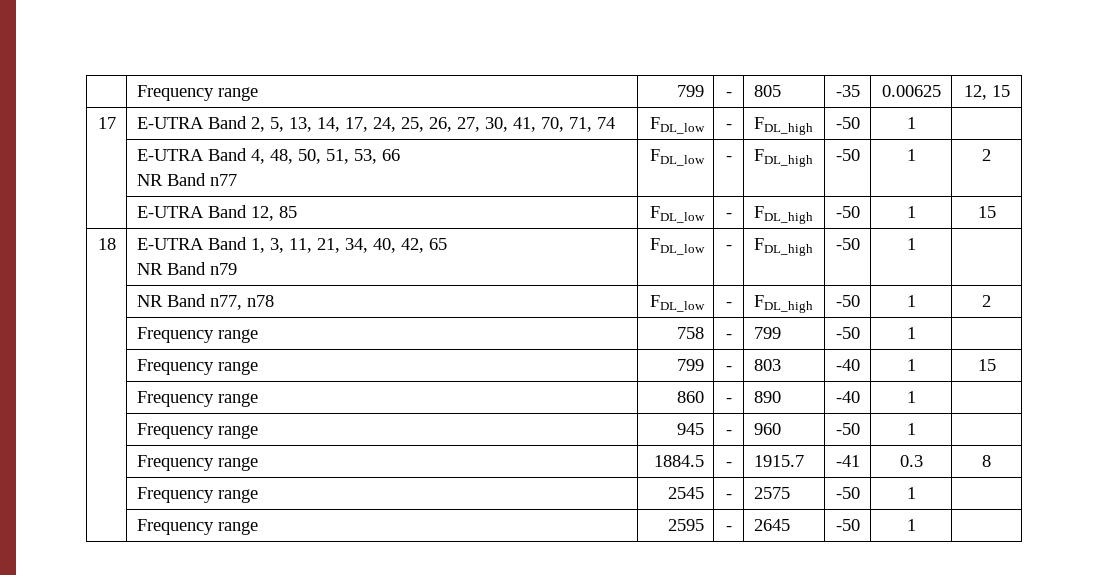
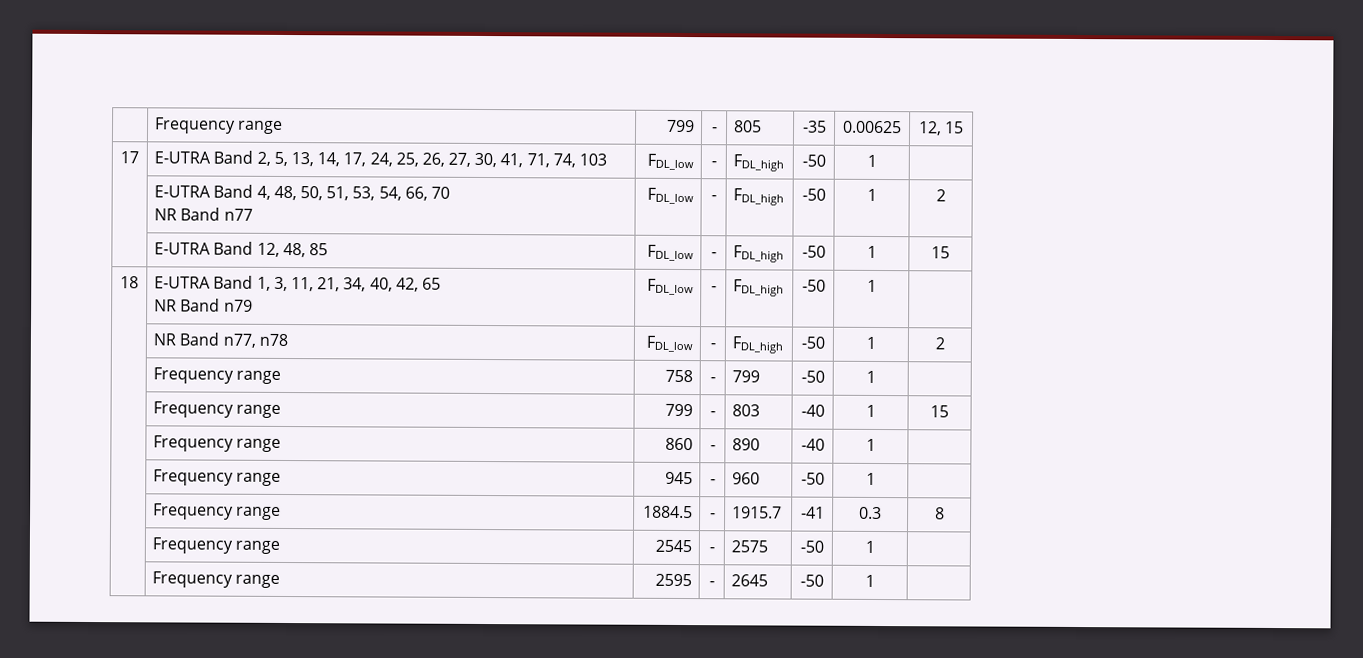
- 17 | E-UTRA Band 2, 5, 13, 14, 17, 24, 25, 26, 27, 30, 41, 70, 71, 74 | FDL_low | - | FDL_high | -50 | 1 |
+ 17 | E-UTRA Band 2, 5, 13, 14, 17, 24, 25, 26, 27, 30, 41, 71, 74, 103 | FDL_low | - | FDL_high | -50 | 1 |
- | E-UTRA Band 4, 48, 50, 51, 53, 66
+ | E-UTRA Band 4, 48, 50, 51, 53, 54, 66, 70
- | E-UTRA Band 12, 85 | FDL_low | - | FDL_high | -50 | 1 | 15
+ | E-UTRA Band 12, 48, 85 | FDL_low | - | FDL_high | -50 | 1 | 15

